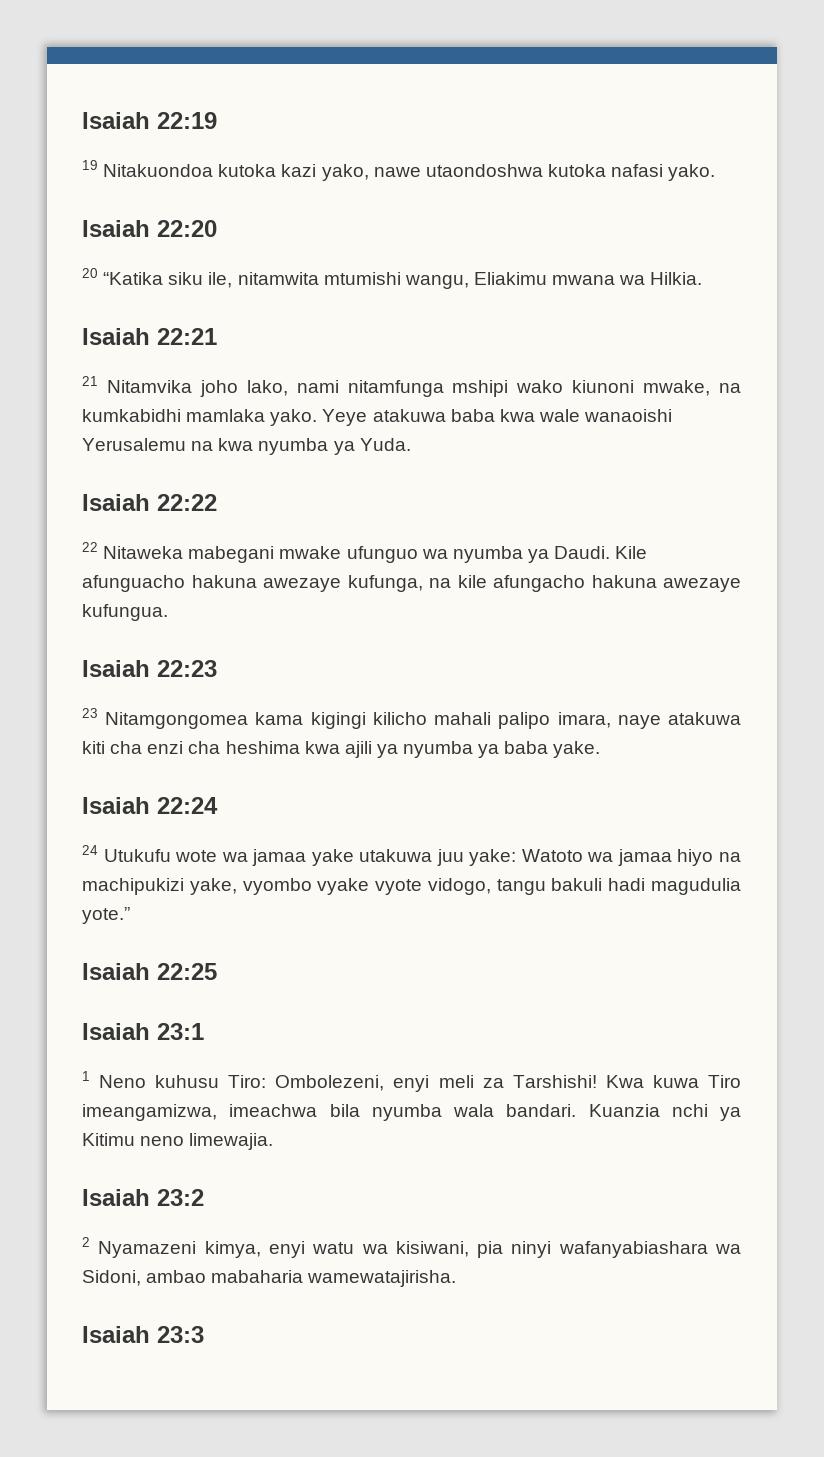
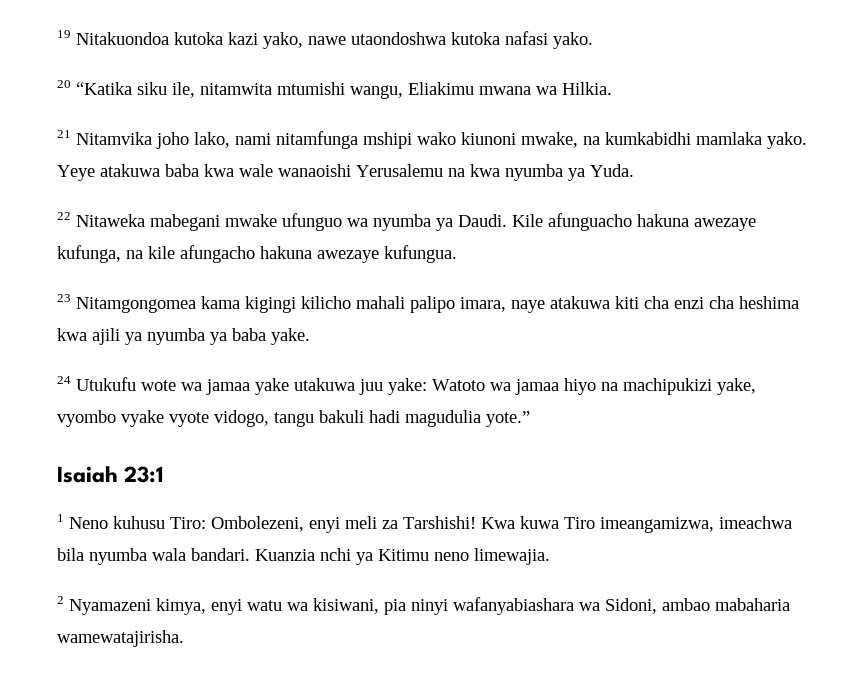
- Isaiah 22:19
- Isaiah 22:20
- Isaiah 22:21
- Isaiah 22:22
- Isaiah 22:23
- Isaiah 22:24
- Isaiah 22:25
- Isaiah 23:2
- Isaiah 23:3

